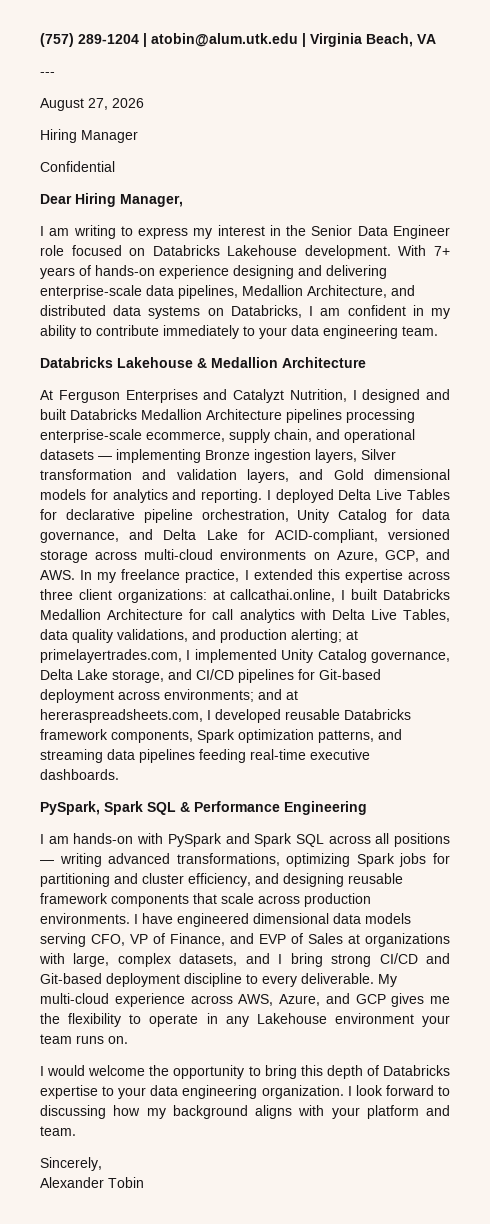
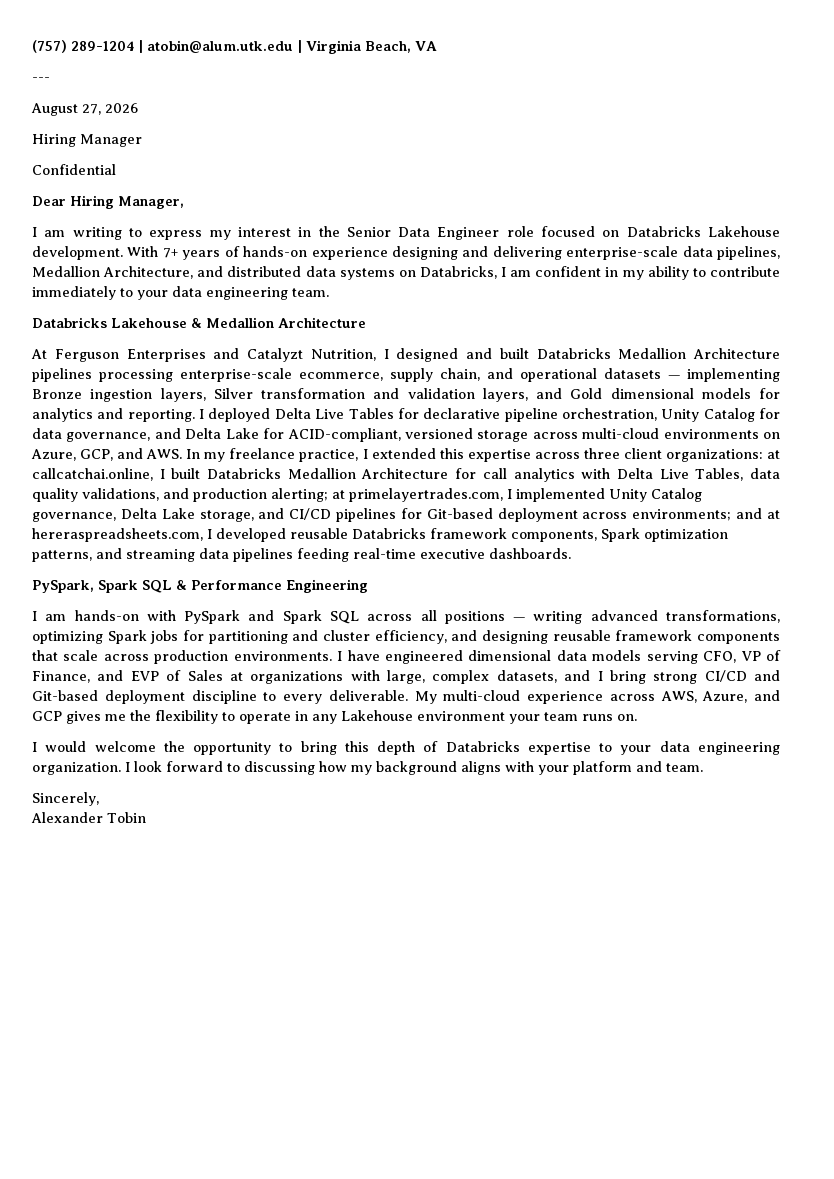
- at callcathai.online, I built Databricks Medallion Architecture for call analytics with Delta Live Tables, data quality validations, and production alerting;
+ at callcatchai.online, I built Databricks Medallion Architecture for call analytics with Delta Live Tables, data quality validations, and production alerting;

